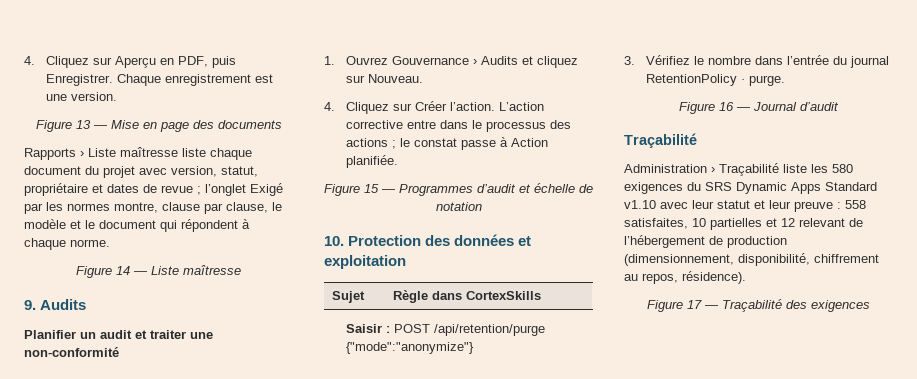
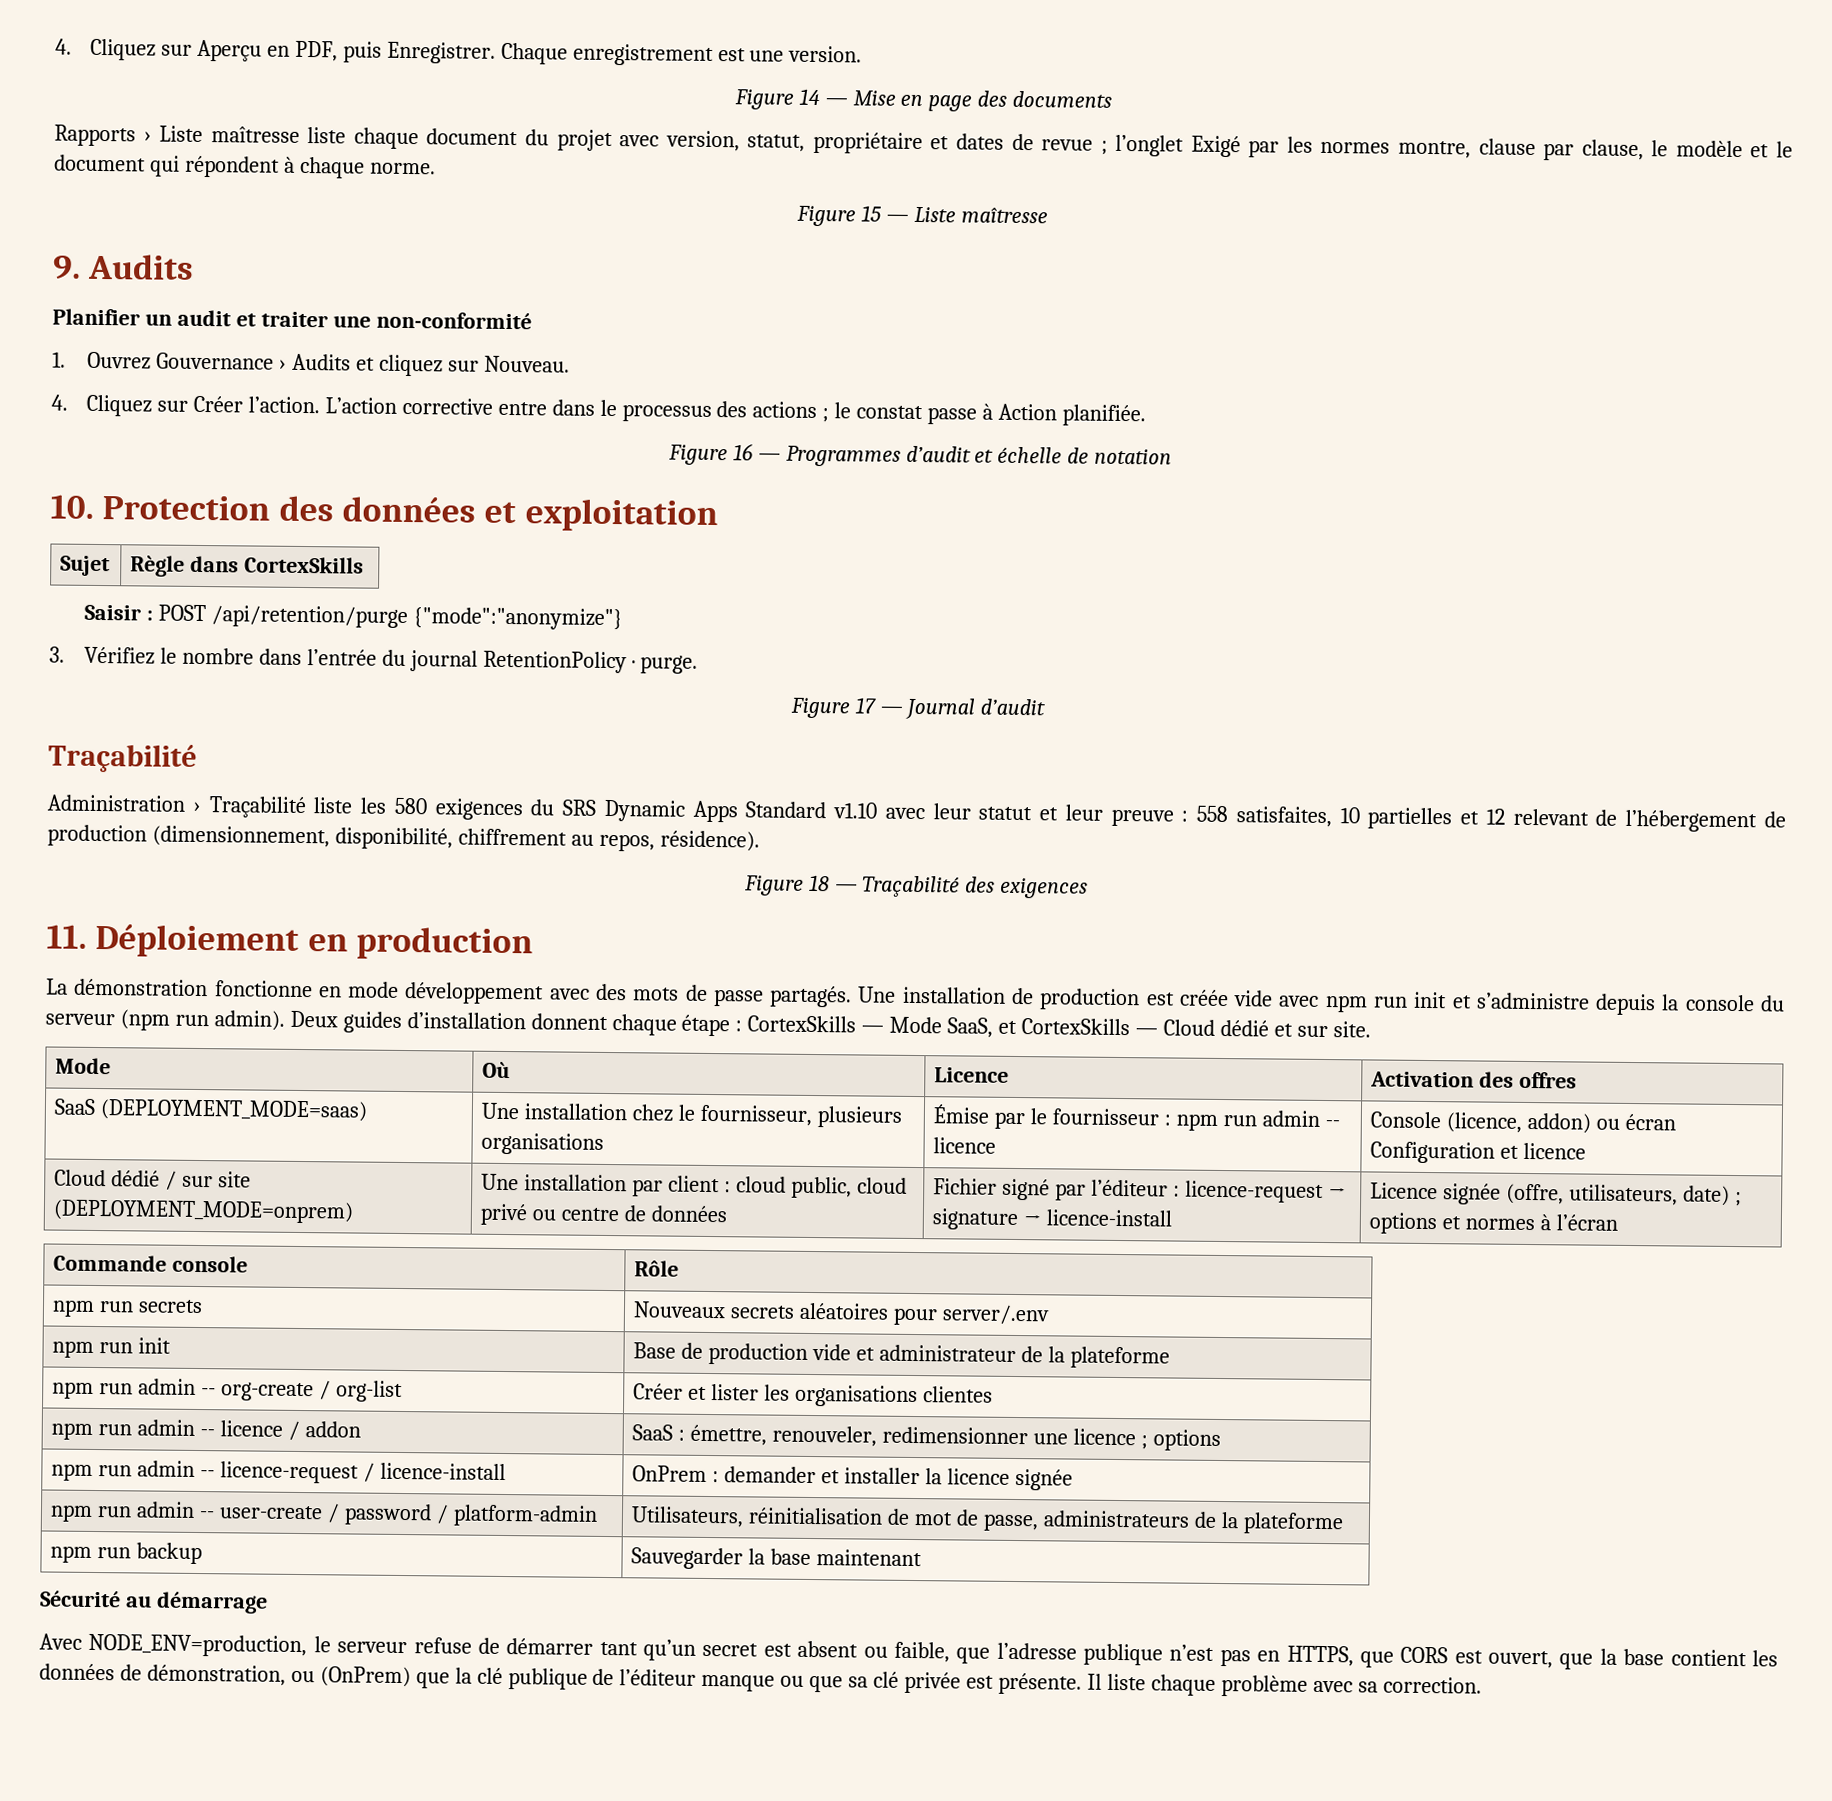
- Figure 13 — Mise en page des documents
+ Figure 14 — Mise en page des documents
- Figure 14 — Liste maîtresse
+ Figure 15 — Liste maîtresse
- Figure 15 — Programmes d’audit et échelle de notation
+ Figure 16 — Programmes d’audit et échelle de notation
- Figure 16 — Journal d’audit
+ Figure 17 — Journal d’audit
- Figure 17 — Traçabilité des exigences
+ Figure 18 — Traçabilité des exigences
+ 11. Déploiement en production
+ La démonstration fonctionne en mode développement avec des mots de passe partagés. Une installation de production est créée vide avec npm run init et s’administre depuis la console du serveur (npm run admin). Deux guides d’installation donnent chaque étape : CortexSkills — Mode SaaS, et CortexSkills — Cloud dédié et sur site.
+ Mode | Où | Licence | Activation des offres
+ SaaS (DEPLOYMENT_MODE=saas) | Une installation chez le fournisseur, plusieurs organisations | Émise par le fournisseur : npm run admin -- licence | Console (licence, addon) ou écran Configuration et licence
+ Cloud dédié / sur site (DEPLOYMENT_MODE=onprem) | Une installation par client : cloud public, cloud privé ou centre de données | Fichier signé par l’éditeur : licence-request → signature → licence-install | Licence signée (offre, utilisateurs, date) ; options et normes à l’écran
+ Commande console | Rôle
+ npm run secrets | Nouveaux secrets aléatoires pour server/.env
+ npm run init | Base de production vide et administrateur de la plateforme
+ npm run admin -- org-create / org-list | Créer et lister les organisations clientes
+ npm run admin -- licence / addon | SaaS : émettre, renouveler, redimensionner une licence ; options
+ npm run admin -- licence-request / licence-install | OnPrem : demander et installer la licence signée
+ npm run admin -- user-create / password / platform-admin | Utilisateurs, réinitialisation de mot de passe, administrateurs de la plateforme
+ npm run backup | Sauvegarder la base maintenant
+ Sécurité au démarrage
+ Avec NODE_ENV=production, le serveur refuse de démarrer tant qu’un secret est absent ou faible, que l’adresse publique n’est pas en HTTPS, que CORS est ouvert, que la base contient les données de démonstration, ou (OnPrem) que la clé publique de l’éditeur manque ou que sa clé privée est présente. Il liste chaque problème avec sa correction.

